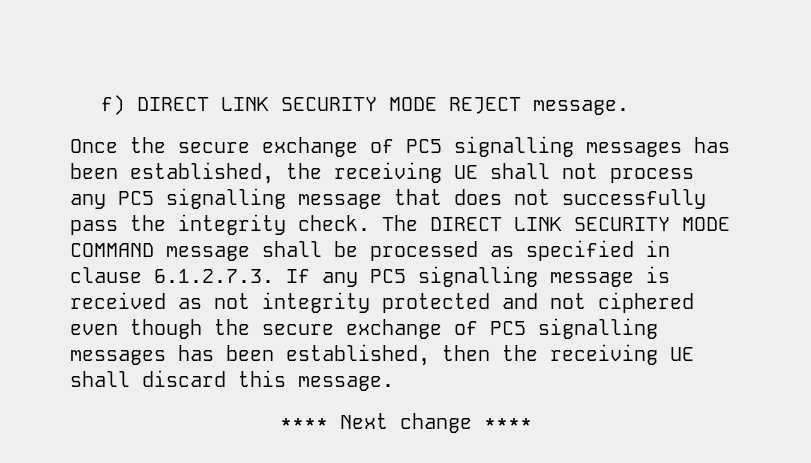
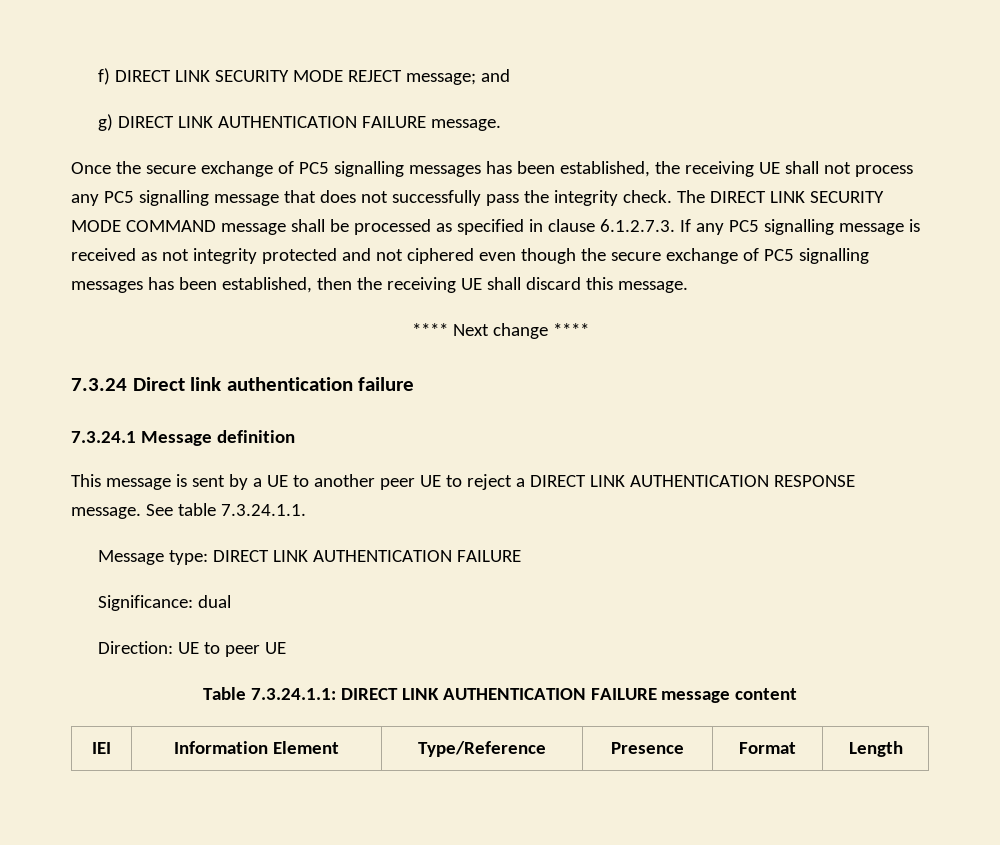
- f) DIRECT LINK SECURITY MODE REJECT message.
+ f) DIRECT LINK SECURITY MODE REJECT message; and
+ g) DIRECT LINK AUTHENTICATION FAILURE message.
+ 7.3.24 Direct link authentication failure
+ 7.3.24.1 Message definition
+ This message is sent by a UE to another peer UE to reject a DIRECT LINK AUTHENTICATION RESPONSE message. See table 7.3.24.1.1.
+ Message type: DIRECT LINK AUTHENTICATION FAILURE
+ Significance: dual
+ Direction: UE to peer UE
+ Table 7.3.24.1.1: DIRECT LINK AUTHENTICATION FAILURE message content
+ IEI | Information Element | Type/Reference | Presence | Format | Length

